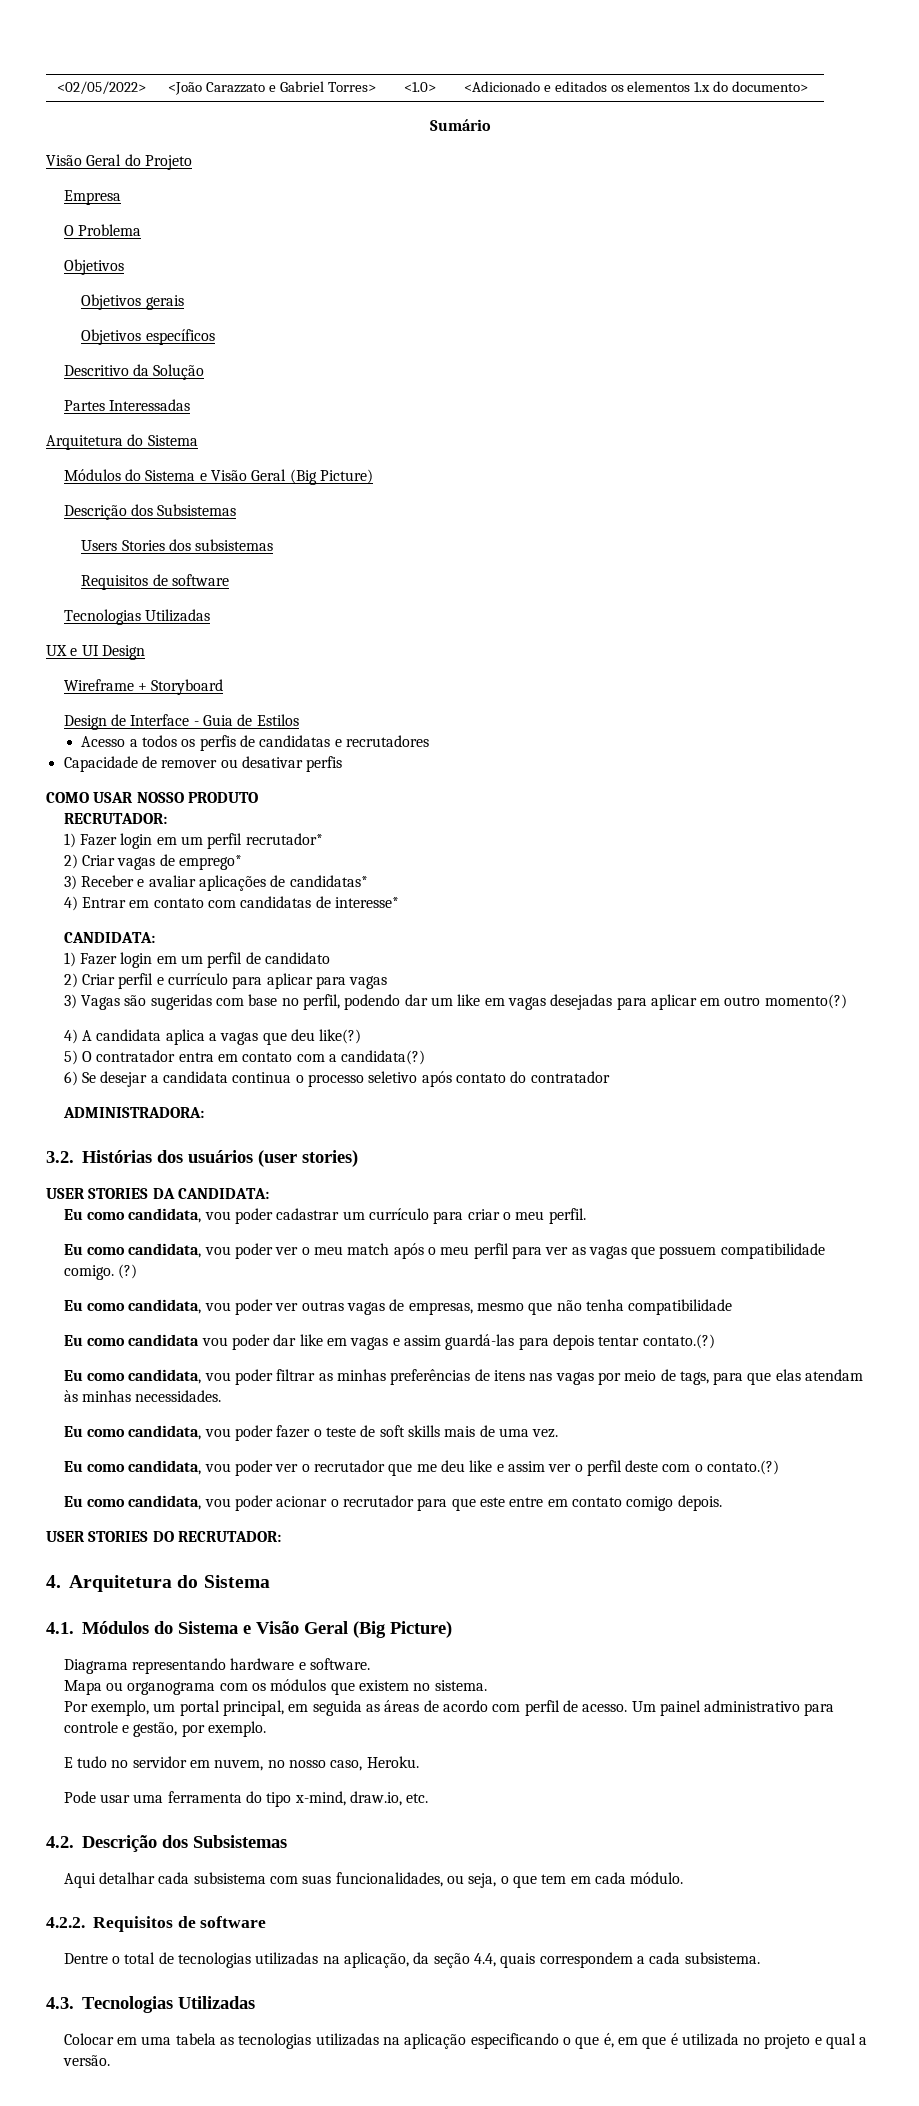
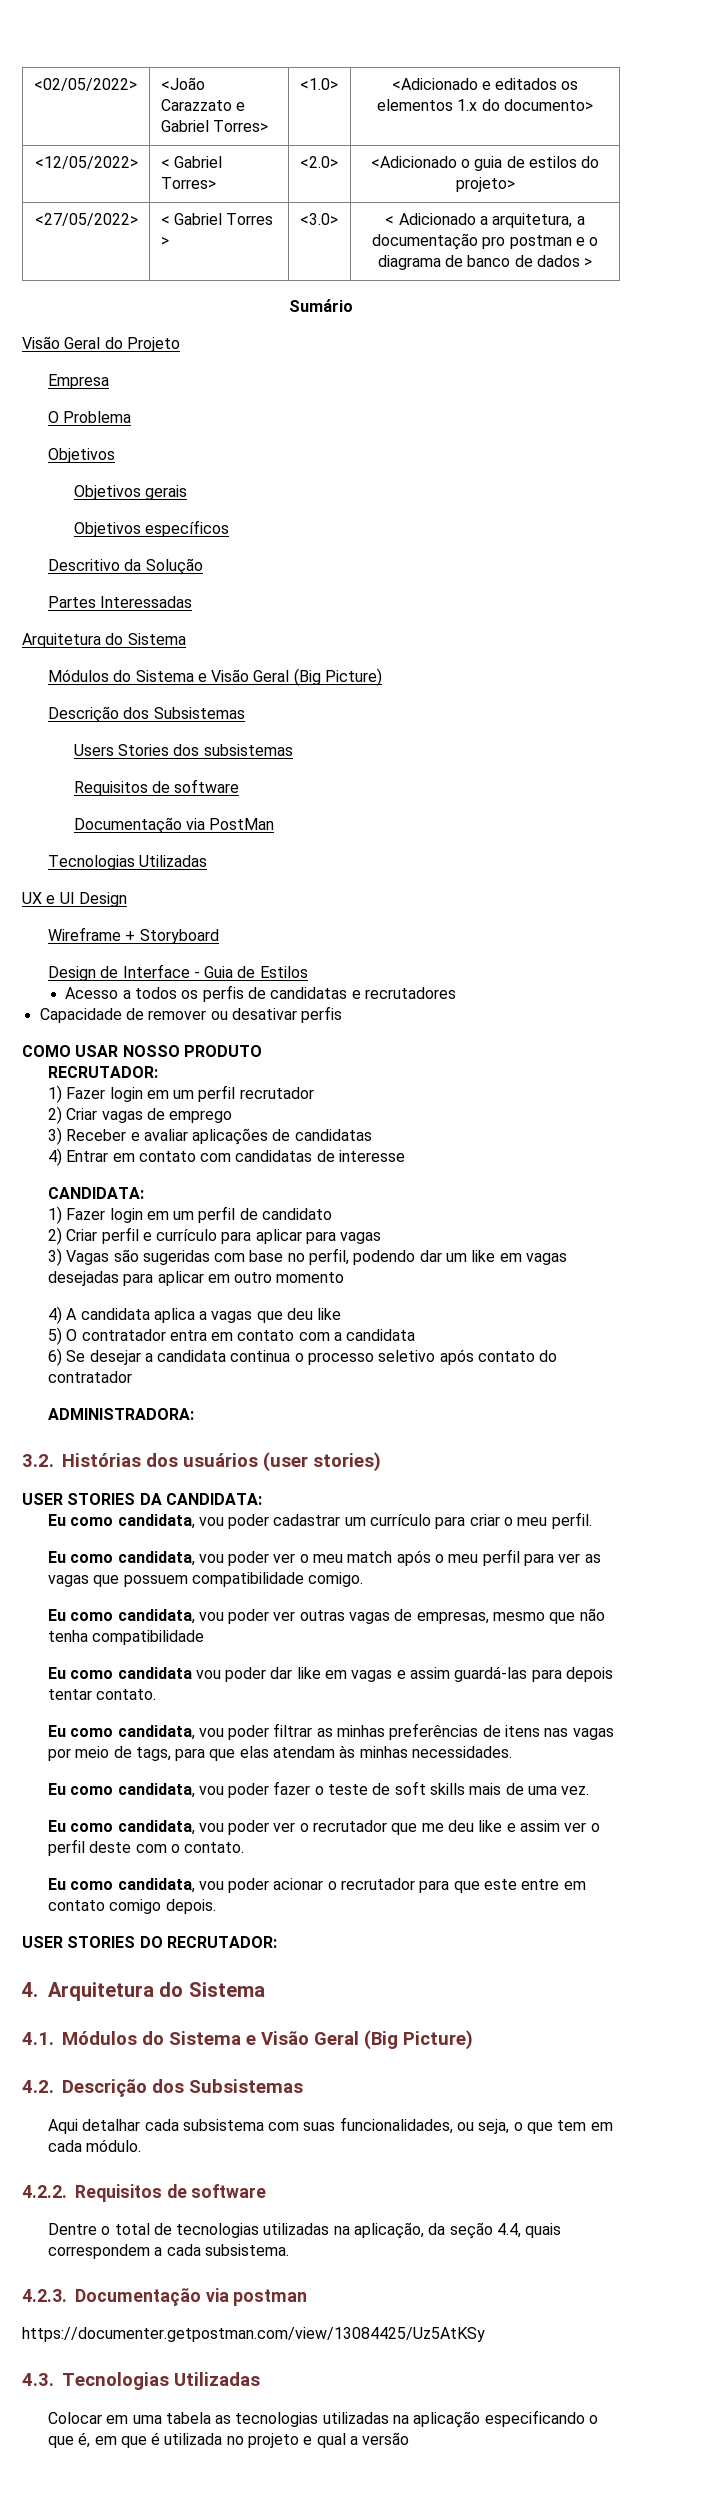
+ <12/05/2022> | < Gabriel Torres> | <2.0> | <Adicionado o guia de estilos do projeto>
+ <27/05/2022> | < Gabriel Torres > | <3.0> | < Adicionado a arquitetura, a documentação pro postman e o diagrama de banco de dados >
+ Documentação via PostMan
- 1) Fazer login em um perfil recrutador*
+ 1) Fazer login em um perfil recrutador
- 2) Criar vagas de emprego*
+ 2) Criar vagas de emprego
- 3) Receber e avaliar aplicações de candidatas*
+ 3) Receber e avaliar aplicações de candidatas
- 4) Entrar em contato com candidatas de interesse*
+ 4) Entrar em contato com candidatas de interesse
- 3) Vagas são sugeridas com base no perfil, podendo dar um like em vagas desejadas para aplicar em outro momento(?)
+ 3) Vagas são sugeridas com base no perfil, podendo dar um like em vagas desejadas para aplicar em outro momento
- 4) A candidata aplica a vagas que deu like(?)
+ 4) A candidata aplica a vagas que deu like
- 5) O contratador entra em contato com a candidata(?)
+ 5) O contratador entra em contato com a candidata
- (?)
- Eu como candidata vou poder dar like em vagas e assim guardá-las para depois tentar contato.(?)
+ Eu como candidata vou poder dar like em vagas e assim guardá-las para depois tentar contato.
- Eu como candidata, vou poder ver o recrutador que me deu like e assim ver o perfil deste com o contato.(?)
+ Eu como candidata, vou poder ver o recrutador que me deu like e assim ver o perfil deste com o contato.
- Diagrama representando hardware e software.
- Mapa ou organograma com os módulos que existem no sistema.
- Por exemplo, um portal principal, em seguida as áreas de acordo com perfil de acesso. Um painel administrativo para controle e gestão, por exemplo.
- E tudo no servidor em nuvem, no nosso caso, Heroku.
- Pode usar uma ferramenta do tipo x-mind, draw.io, etc.
+ 4.2.3. Documentação via postman
+ https://documenter.getpostman.com/view/13084425/Uz5AtKSy
- Colocar em uma tabela as tecnologias utilizadas na aplicação especificando o que é, em que é utilizada no projeto e qual a versão.
+ Colocar em uma tabela as tecnologias utilizadas na aplicação especificando o que é, em que é utilizada no projeto e qual a versão

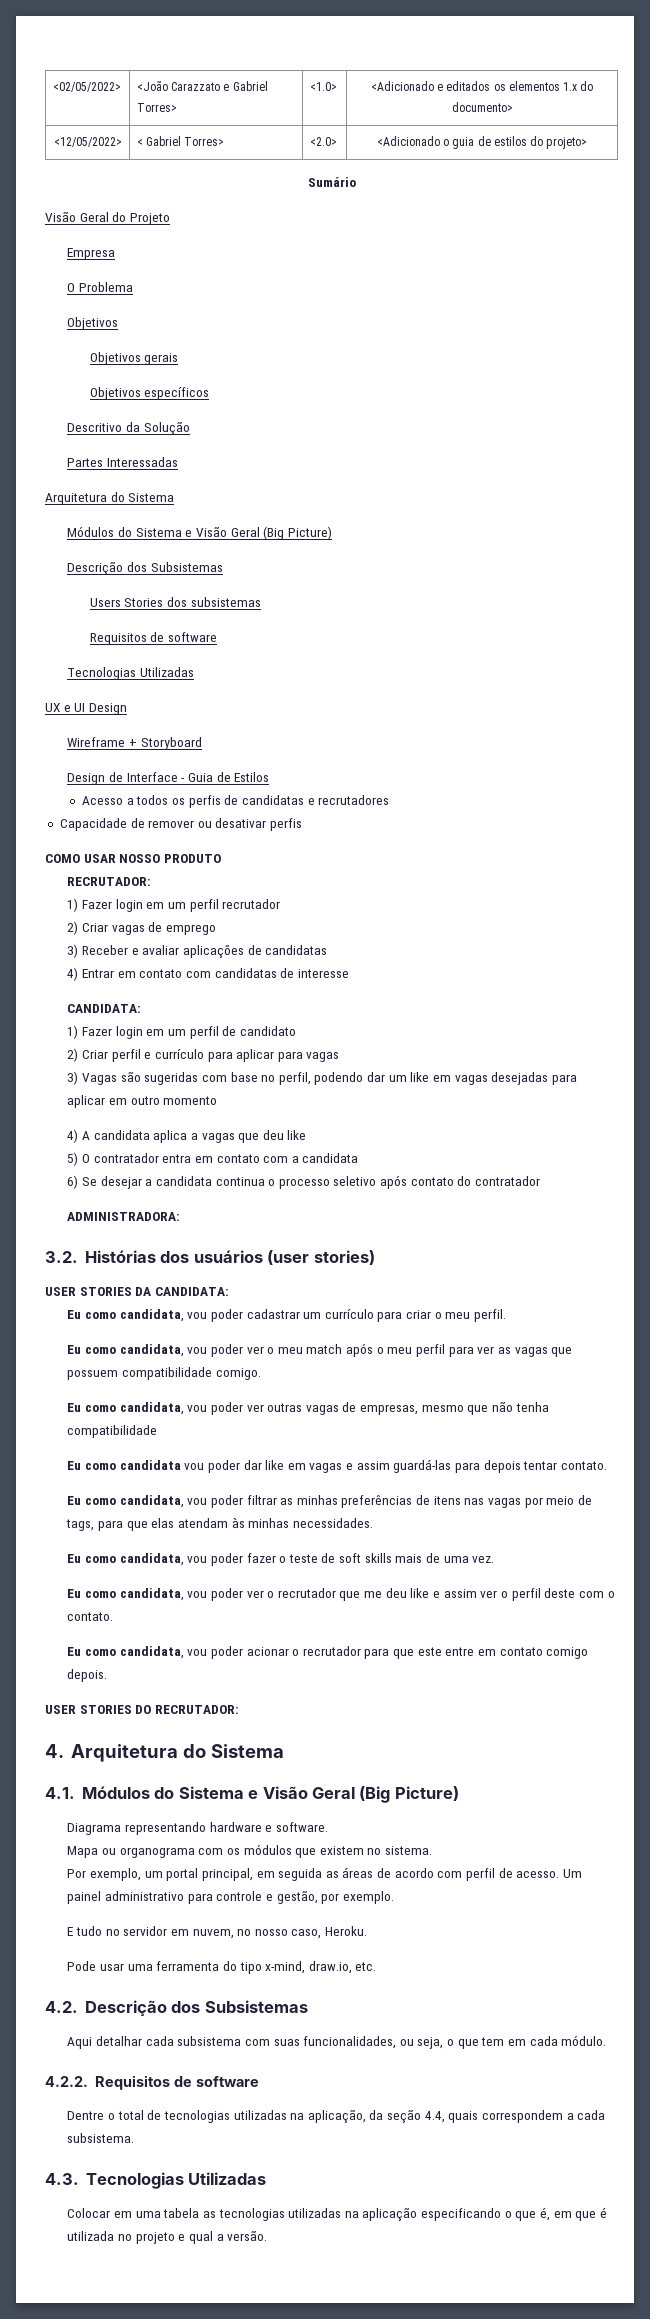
- <27/05/2022> | < Gabriel Torres > | <3.0> | < Adicionado a arquitetura, a documentação pro postman e o diagrama de banco de dados >
- Documentação via PostMan
+ Diagrama representando hardware e software.
+ Mapa ou organograma com os módulos que existem no sistema.
+ Por exemplo, um portal principal, em seguida as áreas de acordo com perfil de acesso. Um painel administrativo para controle e gestão, por exemplo.
+ E tudo no servidor em nuvem, no nosso caso, Heroku.
+ Pode usar uma ferramenta do tipo x-mind, draw.io, etc.
- 4.2.3. Documentação via postman
- https://documenter.getpostman.com/view/13084425/Uz5AtKSy
- Colocar em uma tabela as tecnologias utilizadas na aplicação especificando o que é, em que é utilizada no projeto e qual a versão
+ Colocar em uma tabela as tecnologias utilizadas na aplicação especificando o que é, em que é utilizada no projeto e qual a versão.

